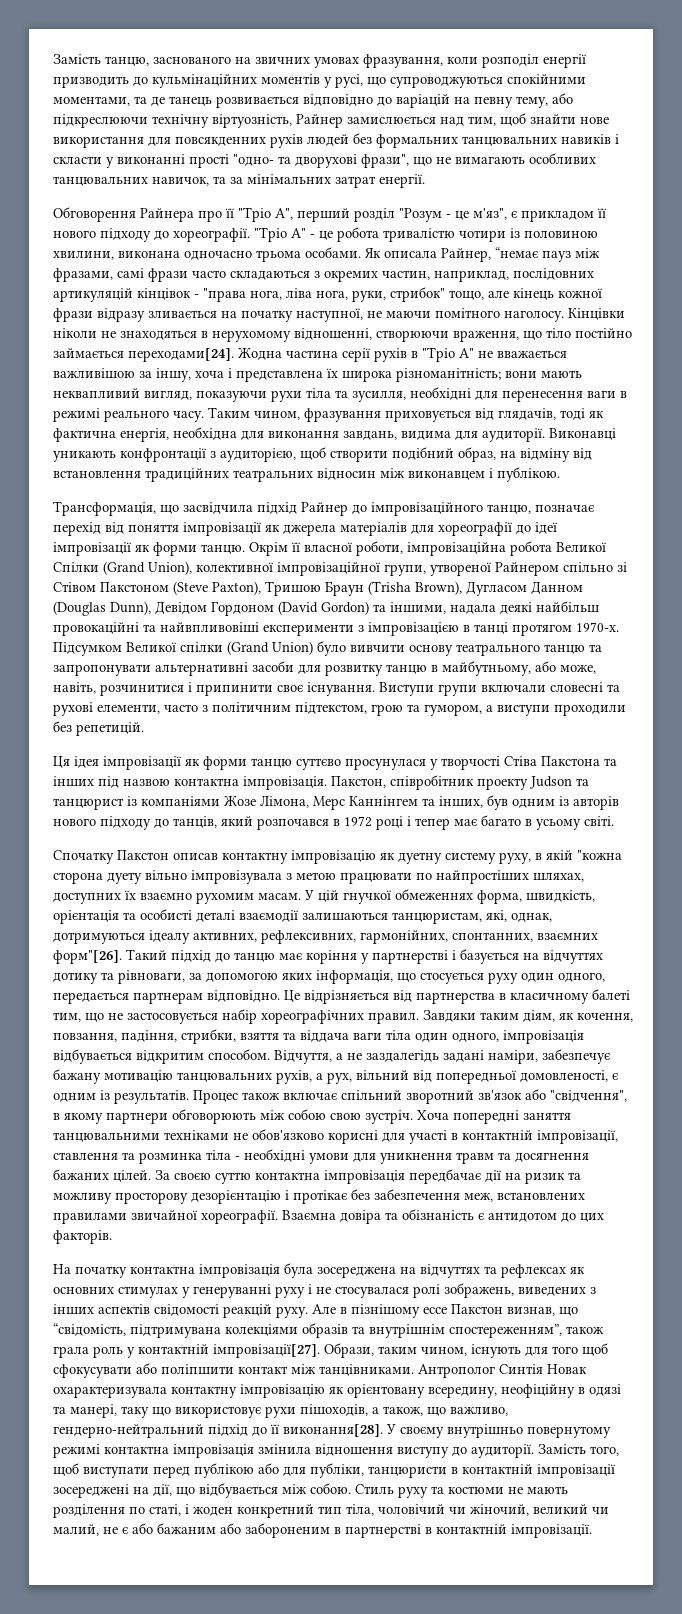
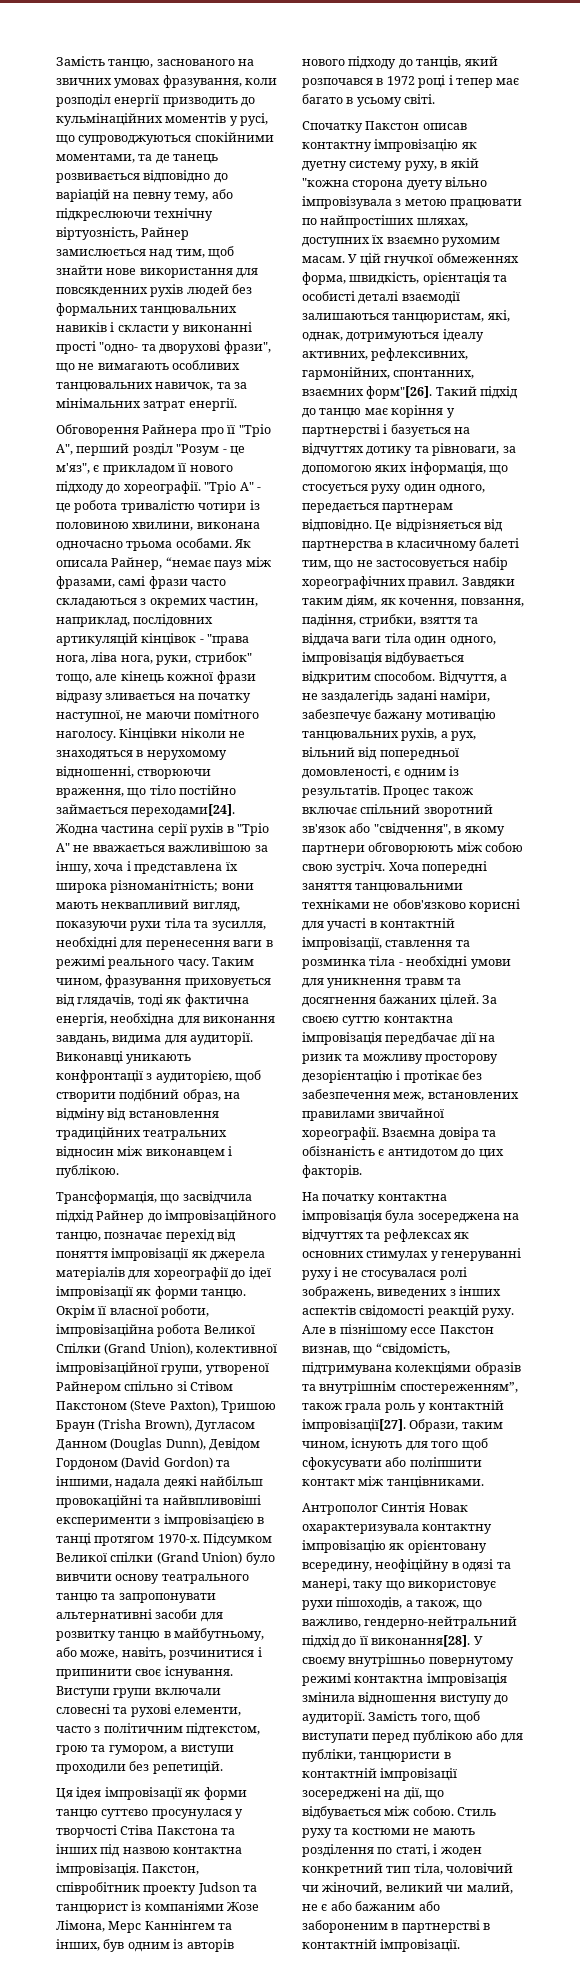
- Образи, таким чином, існують для того щоб сфокусувати або поліпшити контакт між танцівниками. Антрополог Синтія Новак охарактеризувала контактну імпровізацію як орієнтовану всередину, неофіційну в одязі та манері, таку що використовує рухи пішоходів, а також, що важливо, гендерно-нейтральний підхід до її виконання[28].
+ Образи, таким чином, існують для того щоб сфокусувати або поліпшити контакт між танцівниками.
+ Антрополог Синтія Новак охарактеризувала контактну імпровізацію як орієнтовану всередину, неофіційну в одязі та манері, таку що використовує рухи пішоходів, а також, що важливо, гендерно-нейтральний підхід до її виконання[28].

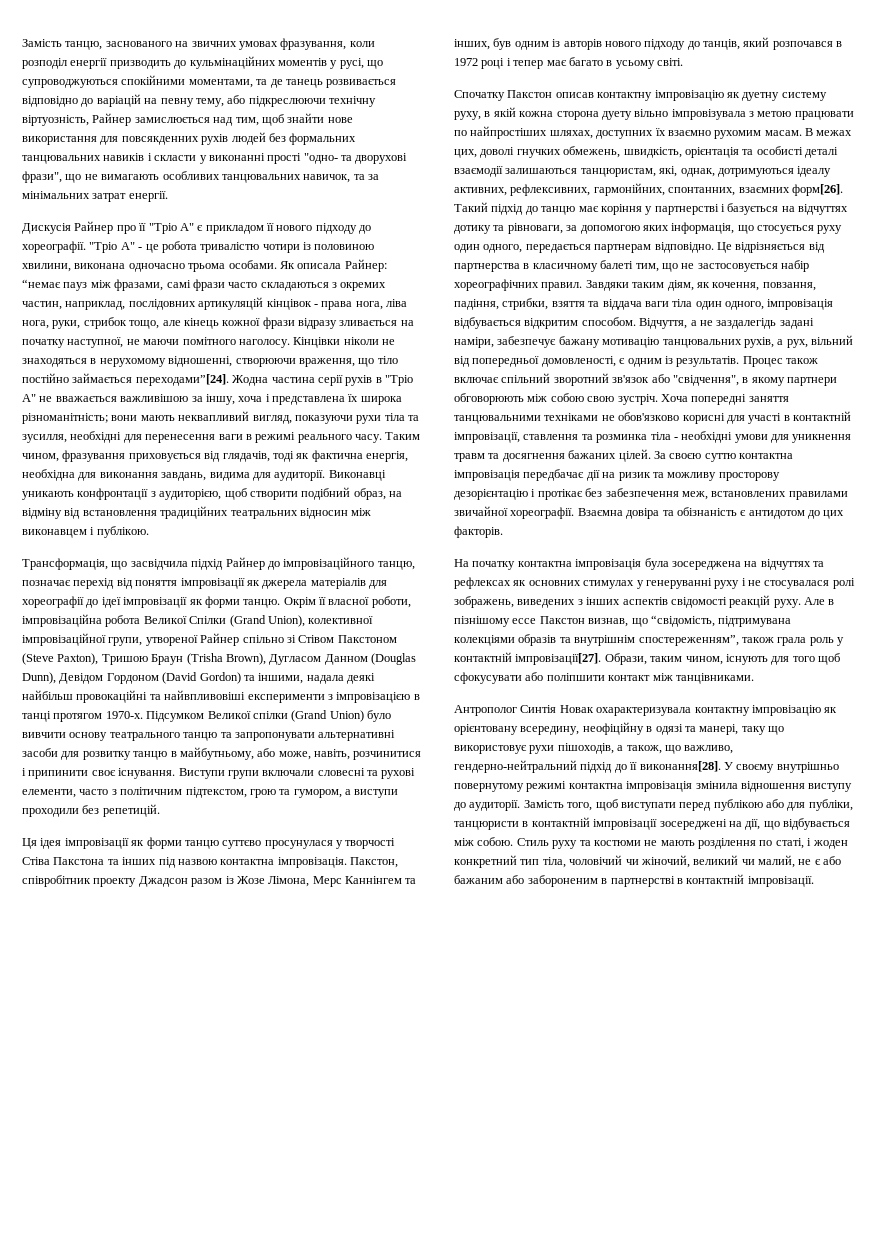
- Обговорення Райнера про її "Тріо А", перший розділ "Розум - це м'яз", є прикладом її нового підходу до хореографії.
+ Дискусія Райнер про її "Тріо А" є прикладом її нового підходу до хореографії.
- Як описала Райнер, “немає пауз між фразами, самі фрази часто складаються з окремих частин, наприклад, послідовних артикуляцій кінцівок - "права нога, ліва нога, руки, стрибок" тощо, але кінець кожної фрази відразу зливається на початку наступної, не маючи помітного наголосу.
+ Як описала Райнер: “немає пауз між фразами, самі фрази часто складаються з окремих частин, наприклад, послідовних артикуляцій кінцівок - права нога, ліва нога, руки, стрибок тощо, але кінець кожної фрази відразу зливається на початку наступної, не маючи помітного наголосу.
- Кінцівки ніколи не знаходяться в нерухомому відношенні, створюючи враження, що тіло постійно займається переходами[24].
+ Кінцівки ніколи не знаходяться в нерухомому відношенні, створюючи враження, що тіло постійно займається переходами”[24].
- Окрім її власної роботи, імпровізаційна робота Великої Спілки (Grand Union), колективної імпровізаційної групи, утвореної Райнером спільно зі Стівом Пакстоном (Steve Paxton), Тришою Браун (Trisha Brown), Дугласом Данном (Douglas Dunn), Девідом Гордоном (David Gordon) та іншими, надала деякі найбільш провокаційні та найвпливовіші експерименти з імпровізацією в танці протягом 1970-х.
+ Окрім її власної роботи, імпровізаційна робота Великої Спілки (Grand Union), колективної імпровізаційної групи, утвореної Райнер спільно зі Стівом Пакстоном (Steve Paxton), Тришою Браун (Trisha Brown), Дугласом Данном (Douglas Dunn), Девідом Гордоном (David Gordon) та іншими, надала деякі найбільш провокаційні та найвпливовіші експерименти з імпровізацією в танці протягом 1970-х.
- Пакстон, співробітник проекту Judson та танцюрист із компаніями Жозе Лімона, Мерс Каннінгем та інших, був одним із авторів нового підходу до танців, який розпочався в 1972 році і тепер має багато в усьому світі.
+ Пакстон, співробітник проекту Джадсон разом із Жозе Лімона, Мерс Каннінгем та інших, був одним із авторів нового підходу до танців, який розпочався в 1972 році і тепер має багато в усьому світі.
- Спочатку Пакстон описав контактну імпровізацію як дуетну систему руху, в якій "кожна сторона дуету вільно імпровізувала з метою працювати по найпростіших шляхах, доступних їх взаємно рухомим масам.
+ Спочатку Пакстон описав контактну імпровізацію як дуетну систему руху, в якій кожна сторона дуету вільно імпровізувала з метою працювати по найпростіших шляхах, доступних їх взаємно рухомим масам.
- У цій гнучкої обмеженнях форма, швидкість, орієнтація та особисті деталі взаємодії залишаються танцюристам, які, однак, дотримуються ідеалу активних, рефлексивних, гармонійних, спонтанних, взаємних форм"[26].
+ В межах цих, доволі гнучких обмежень, швидкість, орієнтація та особисті деталі взаємодії залишаються танцюристам, які, однак, дотримуються ідеалу активних, рефлексивних, гармонійних, спонтанних, взаємних форм[26].

